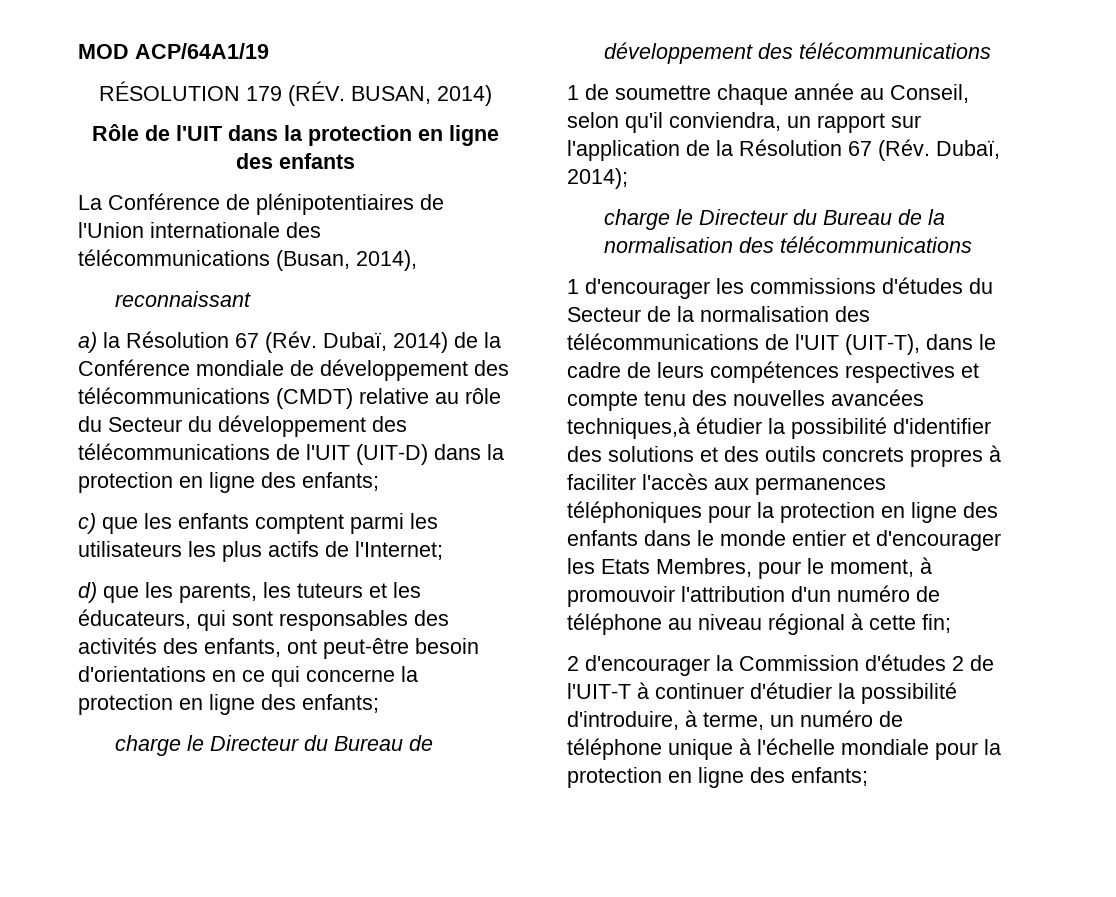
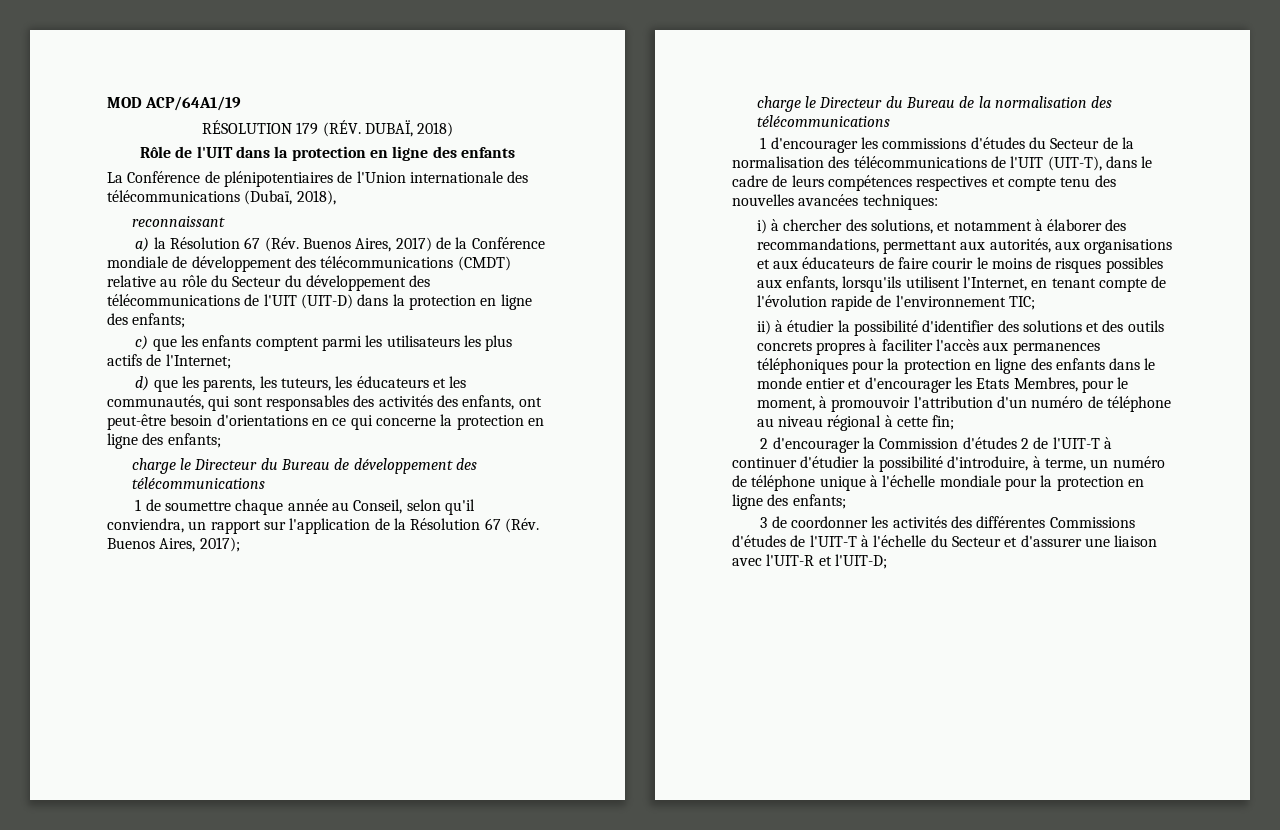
- RÉSOLUTION 179 (RÉV. BUSAN, 2014)
+ RÉSOLUTION 179 (RÉV. DUBAÏ, 2018)
- La Conférence de plénipotentiaires de l'Union internationale des télécommunications (Busan, 2014),
+ La Conférence de plénipotentiaires de l'Union internationale des télécommunications (Dubaï, 2018),
- a) la Résolution 67 (Rév. Dubaï, 2014) de la Conférence mondiale de développement des télécommunications (CMDT) relative au rôle du Secteur du développement des télécommunications de l'UIT (UIT-D) dans la protection en ligne des enfants;
+ a) la Résolution 67 (Rév. Buenos Aires, 2017) de la Conférence mondiale de développement des télécommunications (CMDT) relative au rôle du Secteur du développement des télécommunications de l'UIT (UIT-D) dans la protection en ligne des enfants;
- d) que les parents, les tuteurs et les éducateurs, qui sont responsables des activités des enfants, ont peut-être besoin d'orientations en ce qui concerne la protection en ligne des enfants;
+ d) que les parents, les tuteurs, les éducateurs et les communautés, qui sont responsables des activités des enfants, ont peut-être besoin d'orientations en ce qui concerne la protection en ligne des enfants;
- 1 de soumettre chaque année au Conseil, selon qu'il conviendra, un rapport sur l'application de la Résolution 67 (Rév. Dubaï, 2014);
+ 1 de soumettre chaque année au Conseil, selon qu'il conviendra, un rapport sur l'application de la Résolution 67 (Rév. Buenos Aires, 2017);
- 1 d'encourager les commissions d'études du Secteur de la normalisation des télécommunications de l'UIT (UIT-T), dans le cadre de leurs compétences respectives et compte tenu des nouvelles avancées techniques,à étudier la possibilité d'identifier des solutions et des outils concrets propres à faciliter l'accès aux permanences téléphoniques pour la protection en ligne des enfants dans le monde entier et d'encourager les Etats Membres, pour le moment, à promouvoir l'attribution d'un numéro de téléphone au niveau régional à cette fin;
+ 1 d'encourager les commissions d'études du Secteur de la normalisation des télécommunications de l'UIT (UIT-T), dans le cadre de leurs compétences respectives et compte tenu des nouvelles avancées techniques:
+ i) à chercher des solutions, et notamment à élaborer des recommandations, permettant aux autorités, aux organisations et aux éducateurs de faire courir le moins de risques possibles aux enfants, lorsqu'ils utilisent l'Internet, en tenant compte de l'évolution rapide de l'environnement TIC;
+ ii) à étudier la possibilité d'identifier des solutions et des outils concrets propres à faciliter l'accès aux permanences téléphoniques pour la protection en ligne des enfants dans le monde entier et d'encourager les Etats Membres, pour le moment, à promouvoir l'attribution d'un numéro de téléphone au niveau régional à cette fin;
+ 3 de coordonner les activités des différentes Commissions d'études de l'UIT-T à l'échelle du Secteur et d'assurer une liaison avec l'UIT-R et l'UIT-D;

